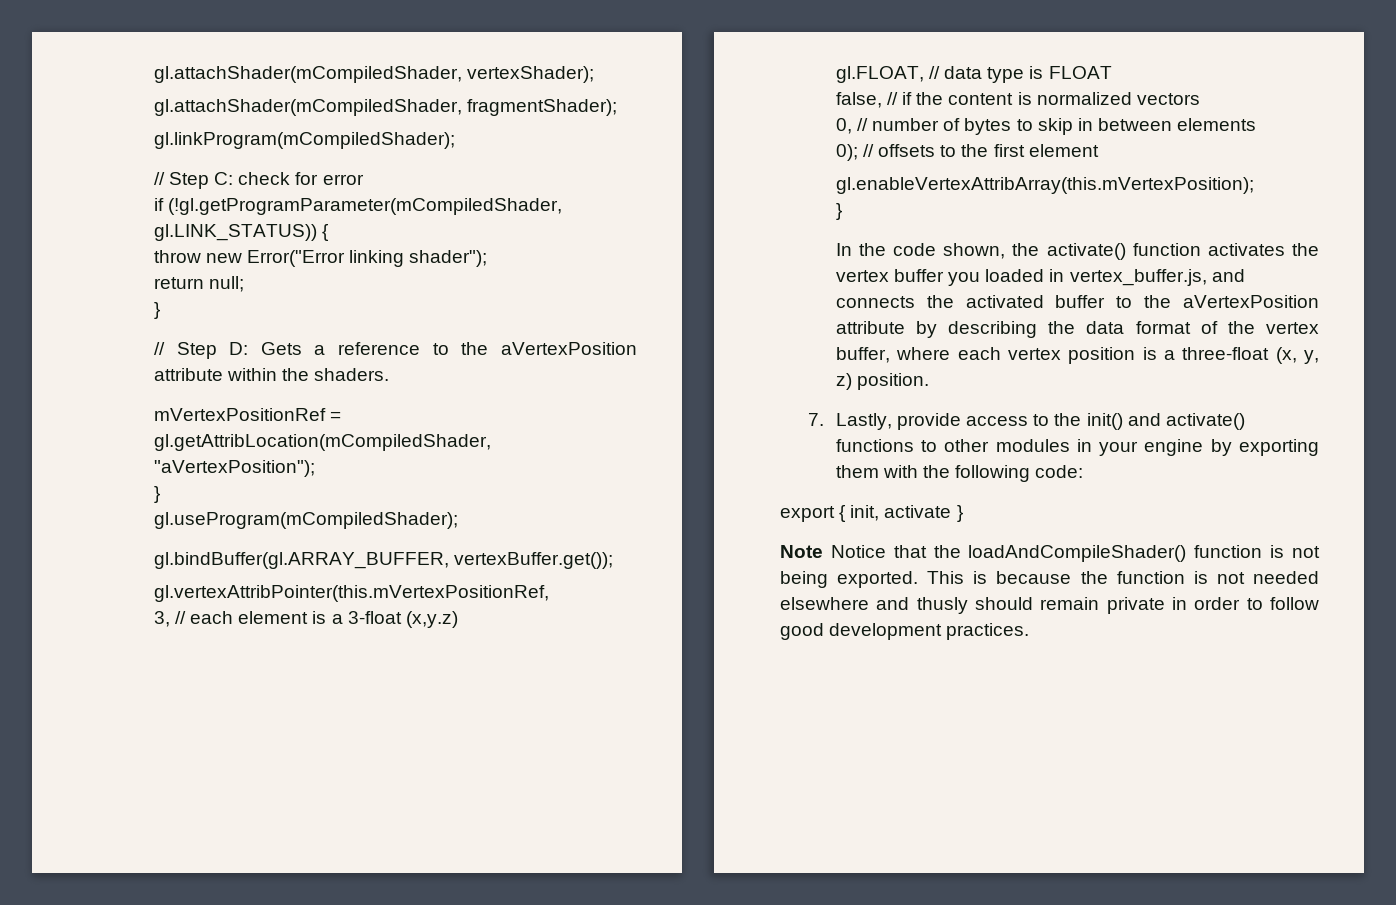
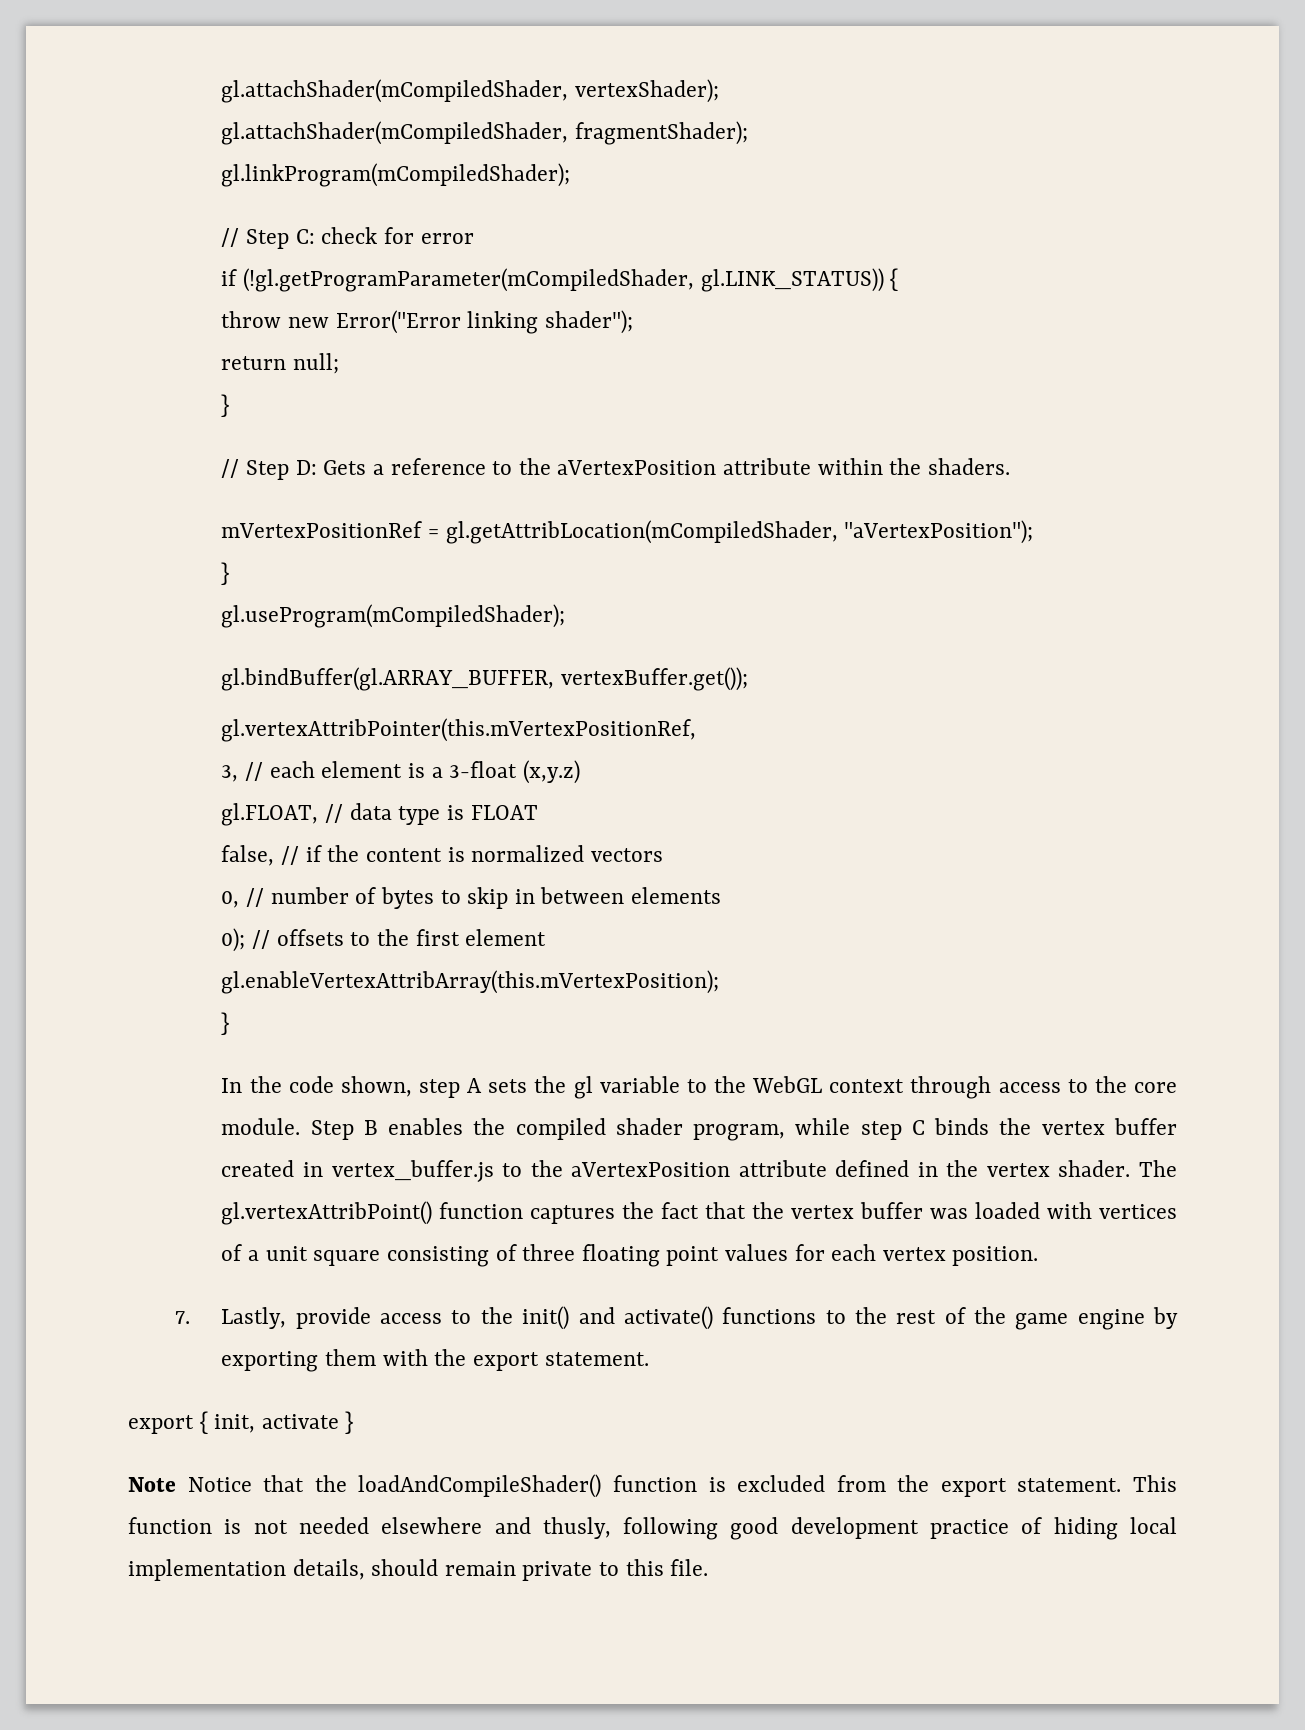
- In the code shown, the activate() function activates the vertex buffer you loaded in vertex_buffer.js, and connects the activated buffer to the aVertexPosition attribute by describing the data format of the vertex buffer, where each vertex position is a three-float (x, y, z) position.
+ In the code shown, step A sets the gl variable to the WebGL context through access to the core module. Step B enables the compiled shader program, while step C binds the vertex buffer created in vertex_buffer.js to the aVertexPosition attribute defined in the vertex shader. The gl.vertexAttribPoint() function captures the fact that the vertex buffer was loaded with vertices of a unit square consisting of three floating point values for each vertex position.
- 7. Lastly, provide access to the init() and activate() functions to other modules in your engine by exporting them with the following code:
+ 7. Lastly, provide access to the init() and activate() functions to the rest of the game engine by exporting them with the export statement.
- Note Notice that the loadAndCompileShader() function is not being exported. This is because the function is not needed elsewhere and thusly should remain private in order to follow good development practices.
+ Note Notice that the loadAndCompileShader() function is excluded from the export statement. This function is not needed elsewhere and thusly, following good development practice of hiding local implementation details, should remain private to this file.

